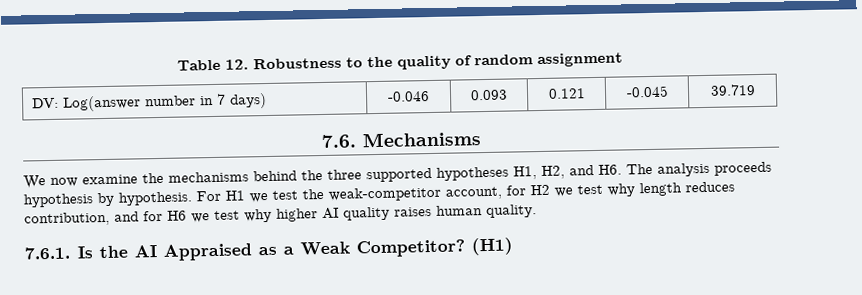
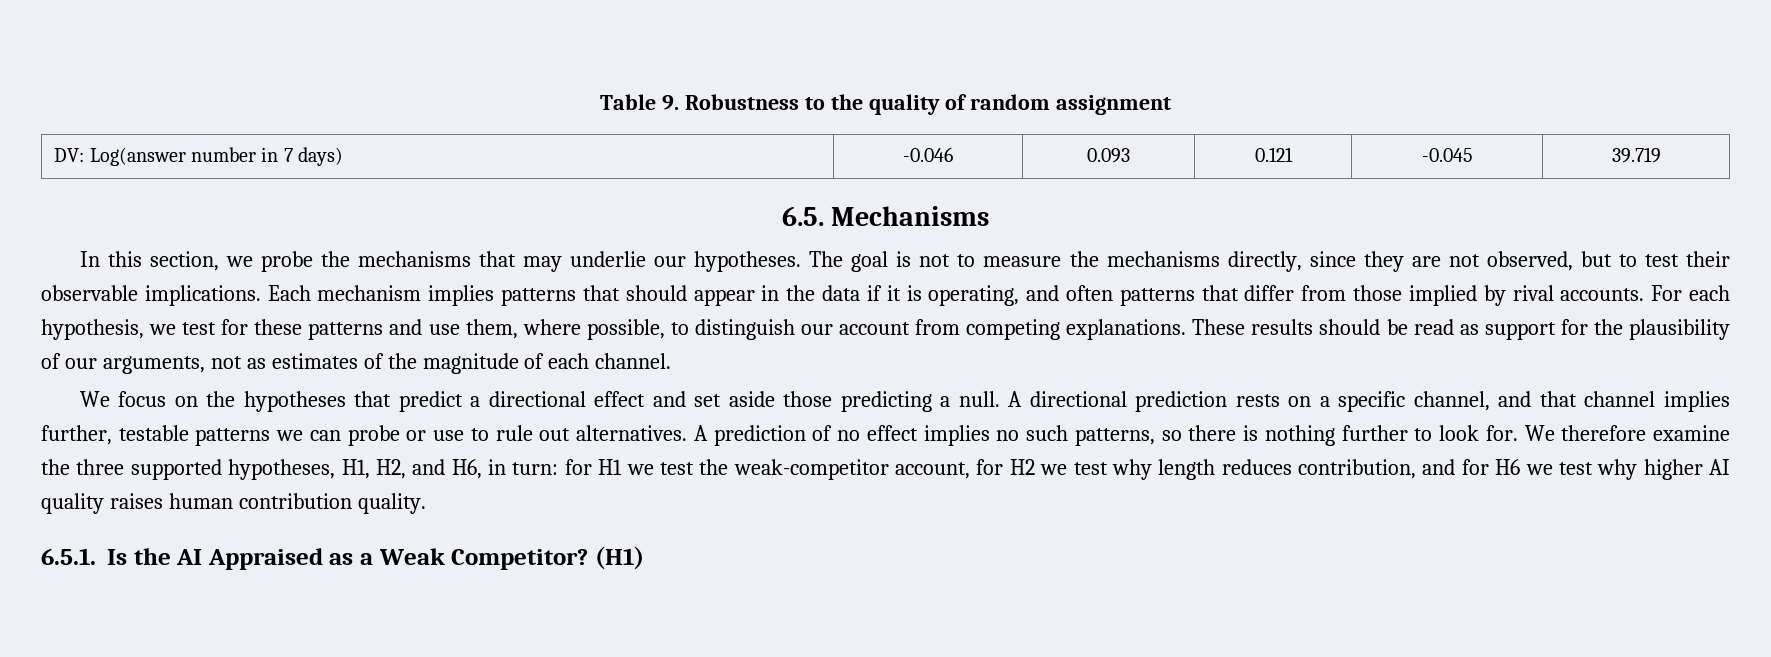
- Table 12. Robustness to the quality of random assignment
+ Table 9. Robustness to the quality of random assignment
- 7.6. Mechanisms
+ 6.5. Mechanisms
- We now examine the mechanisms behind the three supported hypotheses H1, H2, and H6. The analysis proceeds hypothesis by hypothesis. For H1 we test the weak-competitor account, for H2 we test why length reduces contribution, and for H6 we test why higher AI quality raises human quality.
+ In this section, we probe the mechanisms that may underlie our hypotheses. The goal is not to measure the mechanisms directly, since they are not observed, but to test their observable implications. Each mechanism implies patterns that should appear in the data if it is operating, and often patterns that differ from those implied by rival accounts. For each hypothesis, we test for these patterns and use them, where possible, to distinguish our account from competing explanations. These results should be read as support for the plausibility of our arguments, not as estimates of the magnitude of each channel.
+ We focus on the hypotheses that predict a directional effect and set aside those predicting a null. A directional prediction rests on a specific channel, and that channel implies further, testable patterns we can probe or use to rule out alternatives. A prediction of no effect implies no such patterns, so there is nothing further to look for. We therefore examine the three supported hypotheses, H1, H2, and H6, in turn: for H1 we test the weak-competitor account, for H2 we test why length reduces contribution, and for H6 we test why higher AI quality raises human contribution quality.
- 7.6.1. Is the AI Appraised as a Weak Competitor?
+ 6.5.1. Is the AI Appraised as a Weak Competitor?

